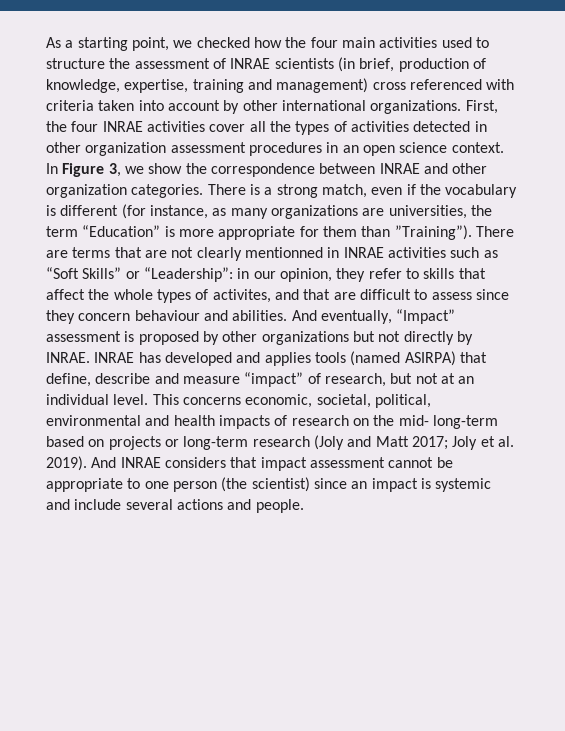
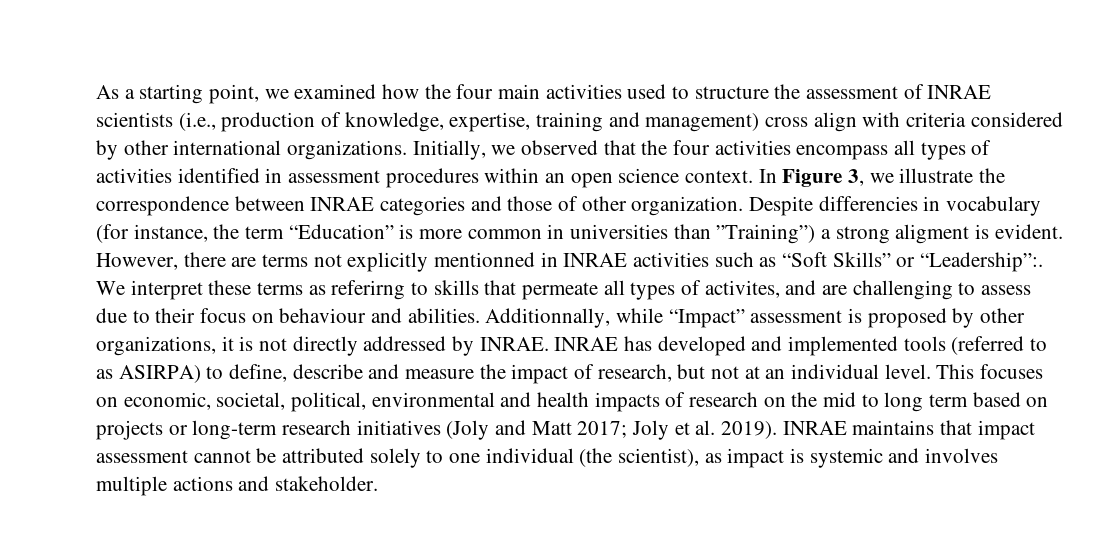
- As a starting point, we checked how the four main activities used to structure the assessment of INRAE scientists (in brief, production of knowledge, expertise, training and management) cross referenced with criteria taken into account by other international organizations.
+ As a starting point, we examined how the four main activities used to structure the assessment of INRAE scientists (i.e., production of knowledge, expertise, training and management) cross align with criteria considered by other international organizations.
- First, the four INRAE activities cover all the types of activities detected in other organization assessment procedures in an open science context.
+ Initially, we observed that the four activities encompass all types of activities identified in assessment procedures within an open science context.
- In Figure 3, we show the correspondence between INRAE and other organization categories. There is a strong match, even if the vocabulary is different (for instance, as many organizations are universities, the term “Education” is more appropriate for them than ”Training”). There are terms that are not clearly mentionned in INRAE activities such as “Soft Skills” or “Leadership”: in our opinion, they refer to skills that affect the whole types of activites, and that are difficult to assess since they concern behaviour and abilities.
+ In Figure 3, we illustrate the correspondence between INRAE categories and those of other organization. Despite differencies in vocabulary (for instance, the term “Education” is more common in universities than ”Training”) a strong aligment is evident. However, there are terms not explicitly mentionned in INRAE activities such as “Soft Skills” or “Leadership”:. We interpret these terms as referirng to skills that permeate all types of activites, and are challenging to assess due to their focus on behaviour and abilities.
- And eventually, “Impact” assessment is proposed by other organizations but not directly by INRAE.
+ Additionnally, while “Impact” assessment is proposed by other organizations, it is not directly addressed by INRAE.
- INRAE has developed and applies tools (named ASIRPA) that define, describe and measure “impact” of research, but not at an individual level.
+ INRAE has developed and implemented tools (referred to as ASIRPA) to define, describe and measure the impact of research, but not at an individual level.
- This concerns economic, societal, political, environmental and health impacts of research on the mid- long-term based on projects or long-term research (Joly and Matt 2017; Joly et al. 2019).
+ This focuses on economic, societal, political, environmental and health impacts of research on the mid to long term based on projects or long-term research initiatives (Joly and Matt 2017; Joly et al. 2019).
- And INRAE considers that impact assessment cannot be appropriate to one person (the scientist) since an impact is systemic and include several actions and people.
+ INRAE maintains that impact assessment cannot be attributed solely to one individual (the scientist), as impact is systemic and involves multiple actions and stakeholder.

